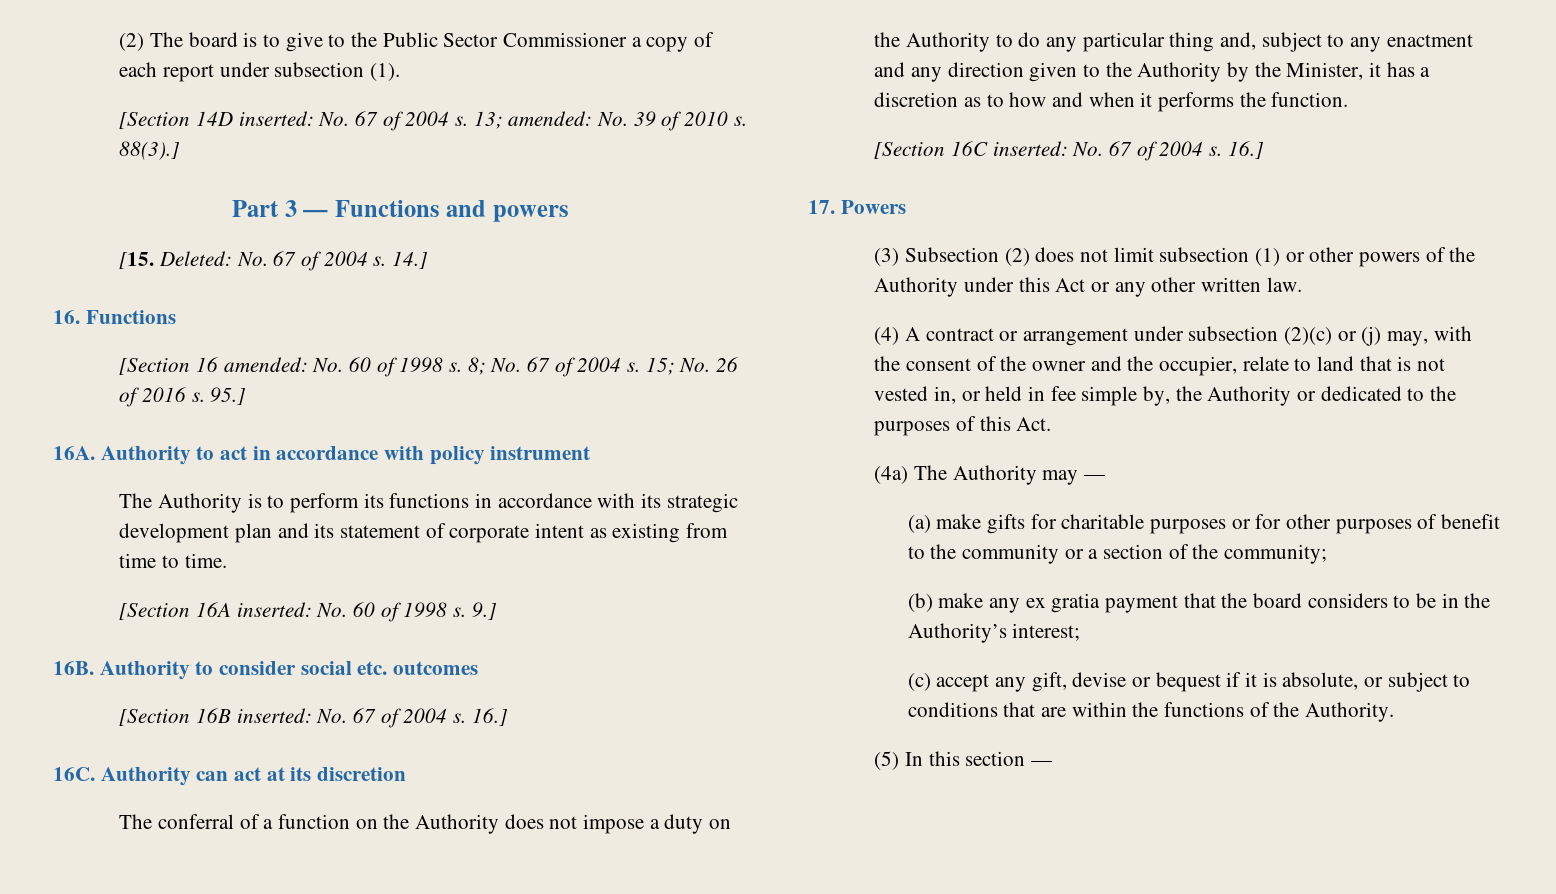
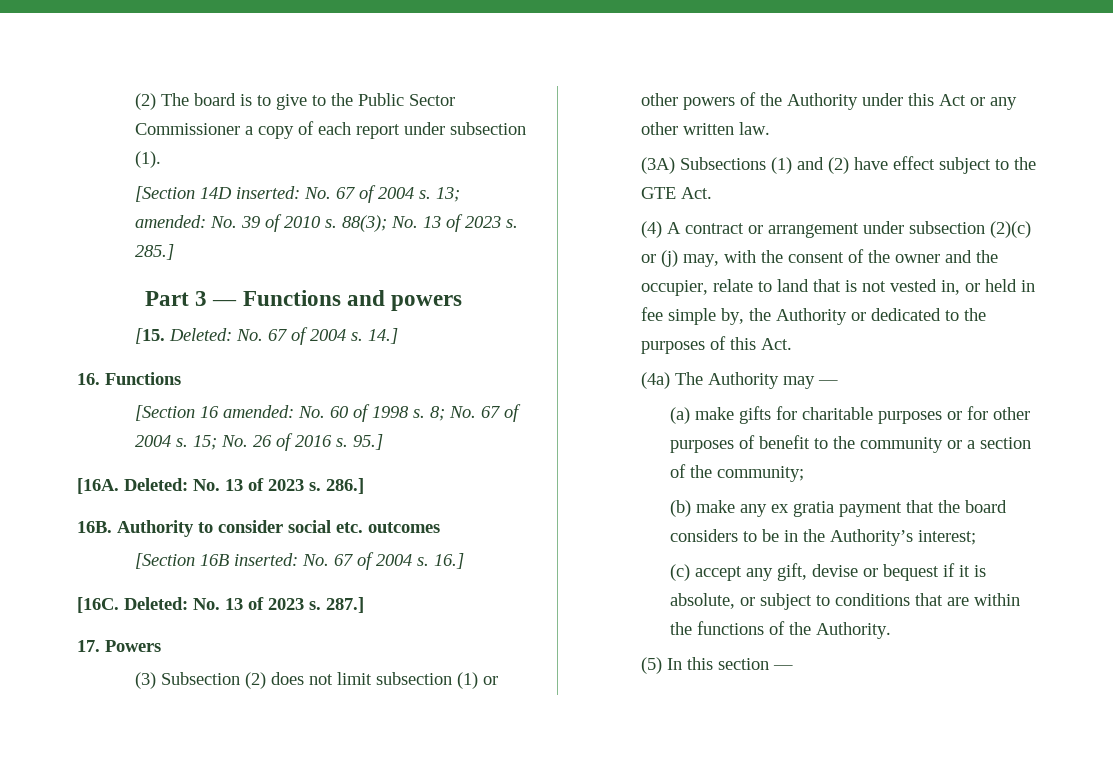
- 88(3).]
+ 88(3); No. 13 of 2023 s. 285.]
- 16A. Authority to act in accordance with policy instrument
- The Authority is to perform its functions in accordance with its strategic development plan and its statement of corporate intent as existing from time to time.
- [Section 16A inserted: No. 60 of 1998 s. 9.]
+ [16A. Deleted: No. 13 of 2023 s. 286.]
- 16C. Authority can act at its discretion
- The conferral of a function on the Authority does not impose a duty on the Authority to do any particular thing and, subject to any enactment and any direction given to the Authority by the Minister, it has a discretion as to how and when it performs the function.
- [Section 16C inserted: No. 67 of 2004 s. 16.]
+ [16C. Deleted: No. 13 of 2023 s. 287.]
+ (3A) Subsections (1) and (2) have effect subject to the GTE Act.

